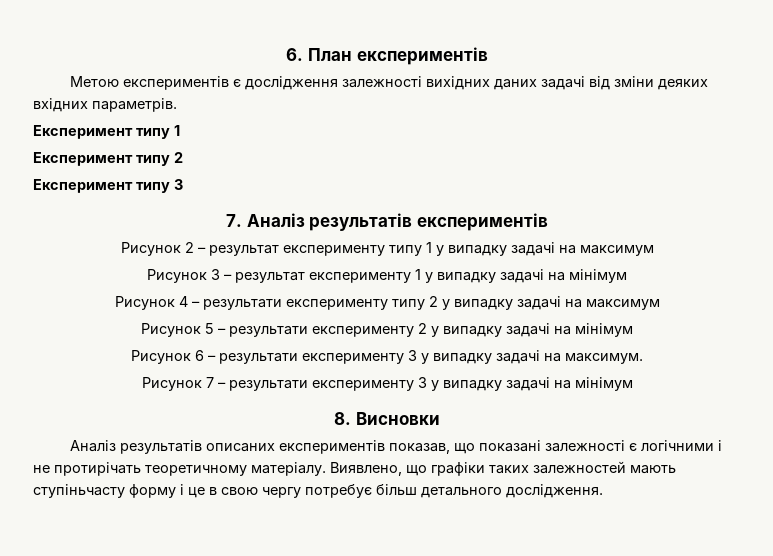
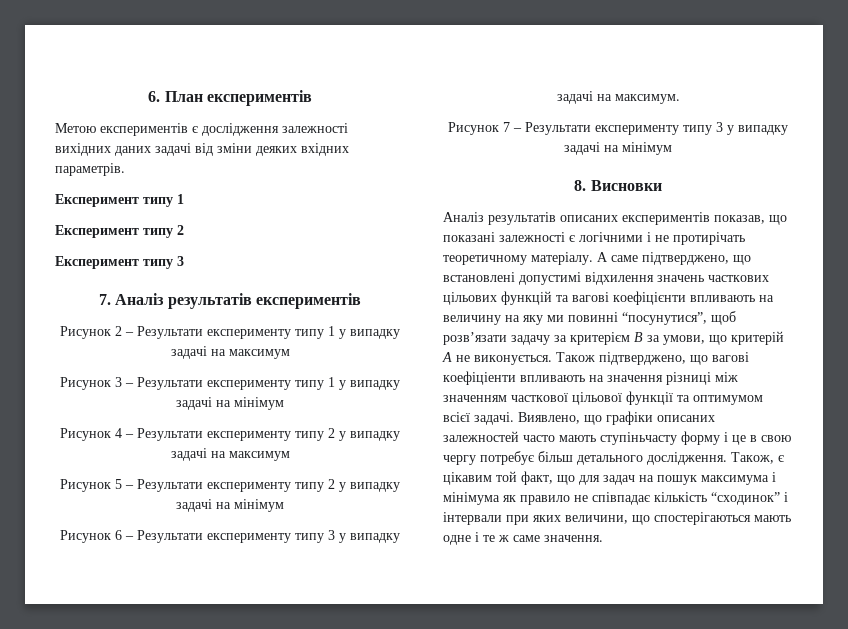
- Рисунок 2 – результат експерименту типу 1 у випадку задачі на максимум
+ Рисунок 2 – Результати експерименту типу 1 у випадку задачі на максимум
- Рисунок 3 – результат експерименту 1 у випадку задачі на мінімум
+ Рисунок 3 – Результати експерименту типу 1 у випадку задачі на мінімум
- Рисунок 4 – результати експерименту типу 2 у випадку задачі на максимум
+ Рисунок 4 – Результати експерименту типу 2 у випадку задачі на максимум
- Рисунок 5 – результати експерименту 2 у випадку задачі на мінімум
+ Рисунок 5 – Результати експерименту типу 2 у випадку задачі на мінімум
- Рисунок 6 – результати експерименту 3 у випадку задачі на максимум.
+ Рисунок 6 – Результати експерименту типу 3 у випадку задачі на максимум.
- Рисунок 7 – результати експерименту 3 у випадку задачі на мінімум
+ Рисунок 7 – Результати експерименту типу 3 у випадку задачі на мінімум
- Виявлено, що графіки таких залежностей мають ступіньчасту форму і це в свою чергу потребує більш детального дослідження.
+ А саме підтверджено, що встановлені допустимі відхилення значень часткових цільових функцій та вагові коефіцієнти впливають на величину на яку ми повинні “посунутися”, щоб розв’язати задачу за критерієм В за умови, що критерій А не виконується. Також підтверджено, що вагові коефіціенти впливають на значення різниці між значенням часткової цільової функції та оптимумом всієї задачі. Виявлено, що графіки описаних залежностей часто мають ступіньчасту форму і це в свою чергу потребує більш детального дослідження.
+ Також, є цікавим той факт, що для задач на пошук максимума і мінімума як правило не співпадає кількість “сходинок” і інтервали при яких величини, що спостерігаються мають одне і те ж саме значення.

